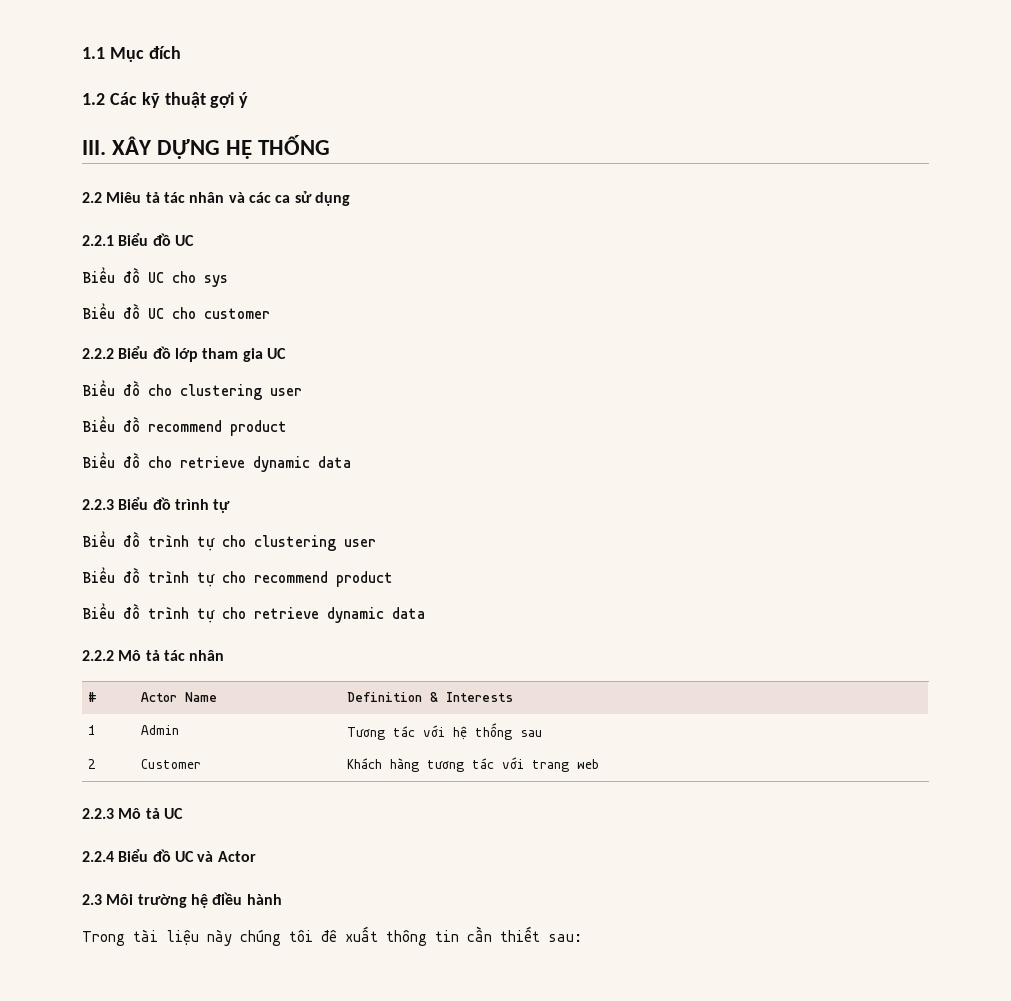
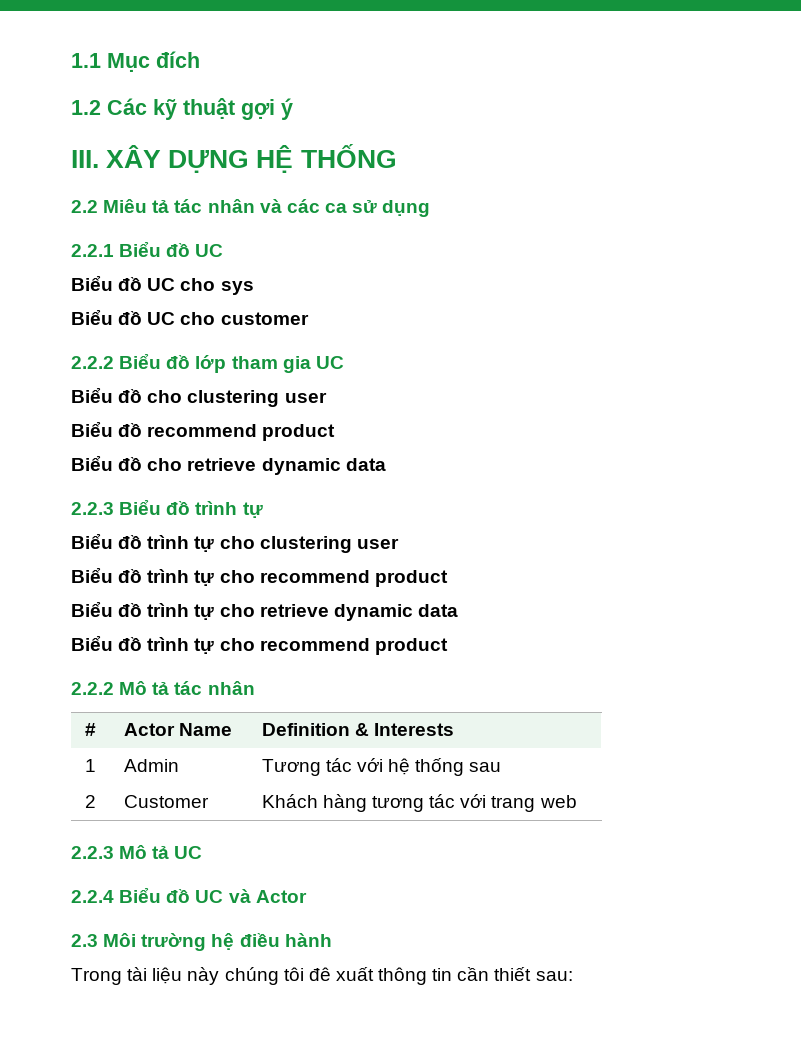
  Biểu đồ trình tự cho retrieve dynamic data
+ Biểu đồ trình tự cho recommend product

